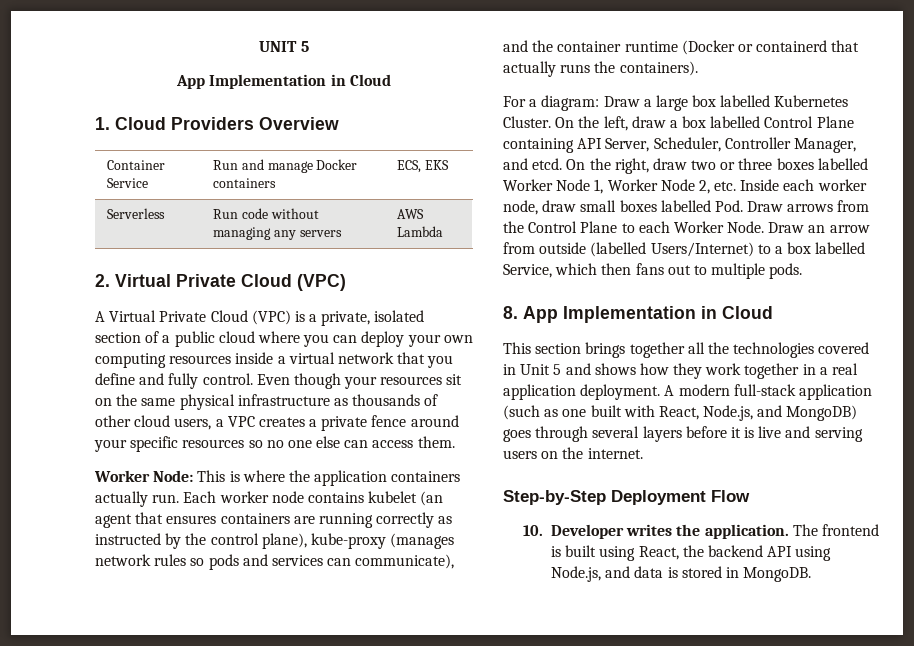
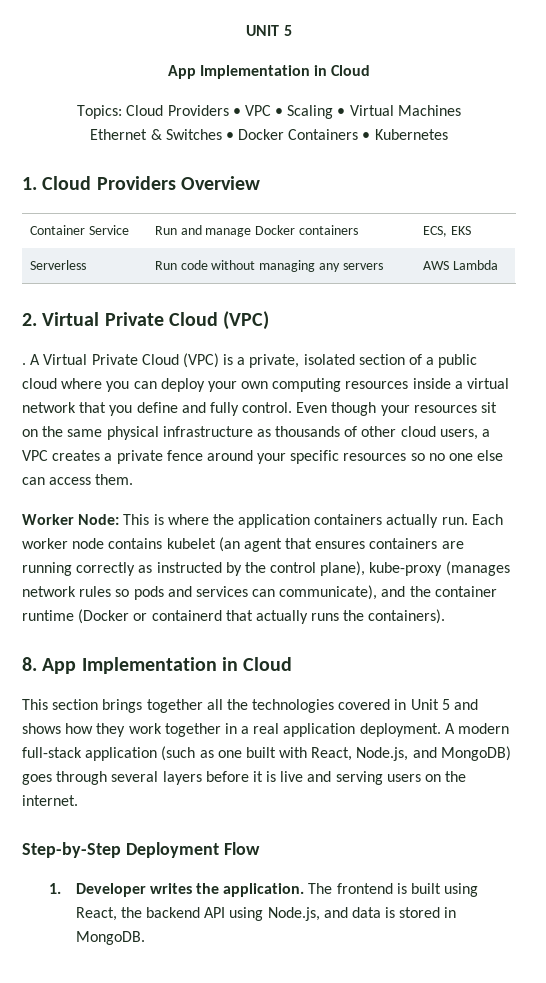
+ Topics: Cloud Providers • VPC • Scaling • Virtual Machines
+ Ethernet & Switches • Docker Containers • Kubernetes
+ .
- For a diagram: Draw a large box labelled Kubernetes Cluster. On the left, draw a box labelled Control Plane containing API Server, Scheduler, Controller Manager, and etcd. On the right, draw two or three boxes labelled Worker Node 1, Worker Node 2, etc. Inside each worker node, draw small boxes labelled Pod. Draw arrows from the Control Plane to each Worker Node. Draw an arrow from outside (labelled Users/Internet) to a box labelled Service, which then fans out to multiple pods.
- 10. Developer writes the application.
+ 1. Developer writes the application.

